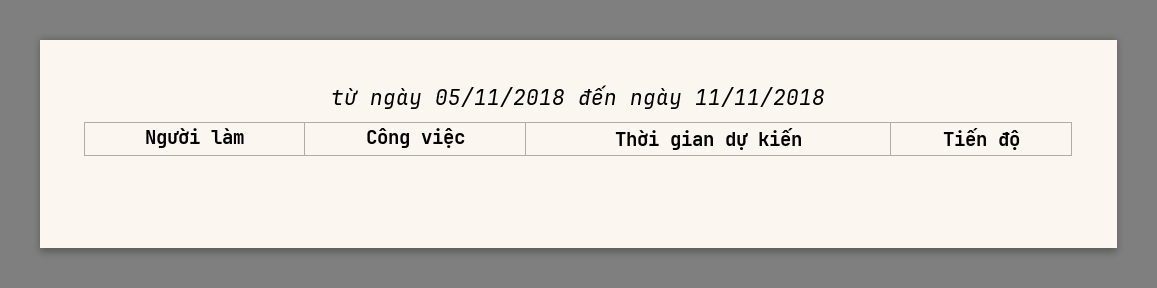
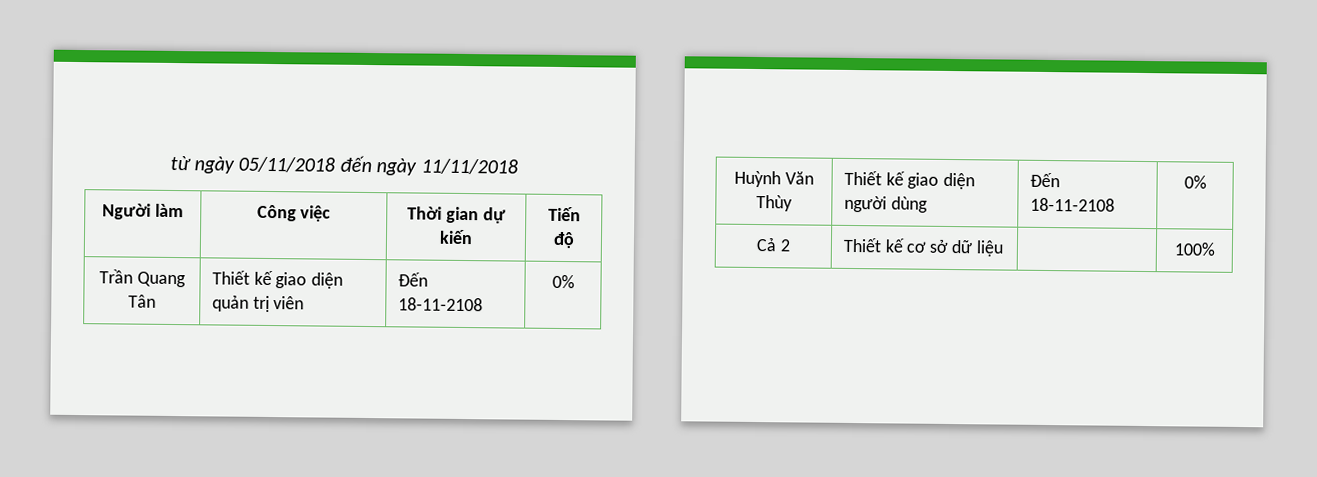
+ Trần Quang Tân | Thiết kế giao diện quản trị viên | Đến 18-11-2108 | 0%
+ Huỳnh Văn Thùy | Thiết kế giao diện người dùng | Đến 18-11-2108 | 0%
+ Cả 2 | Thiết kế cơ sở dữ liệu | | 100%

